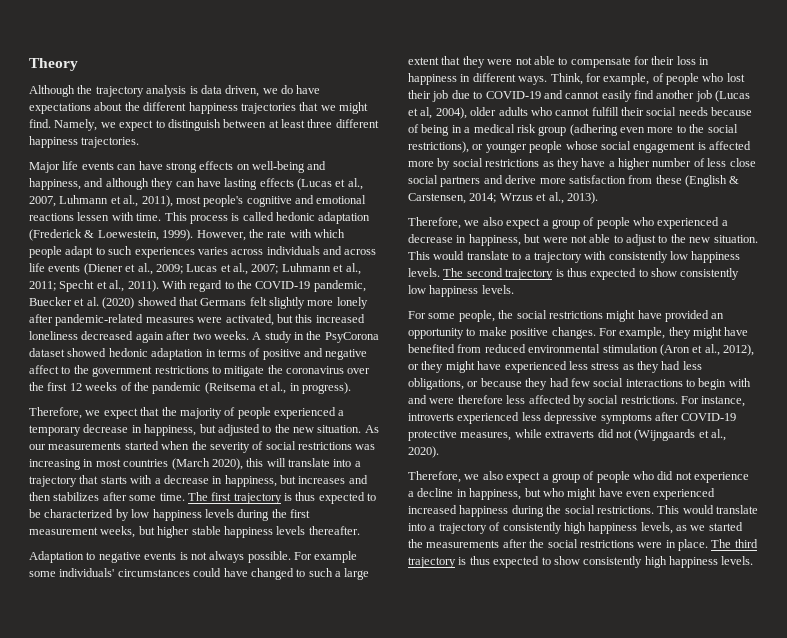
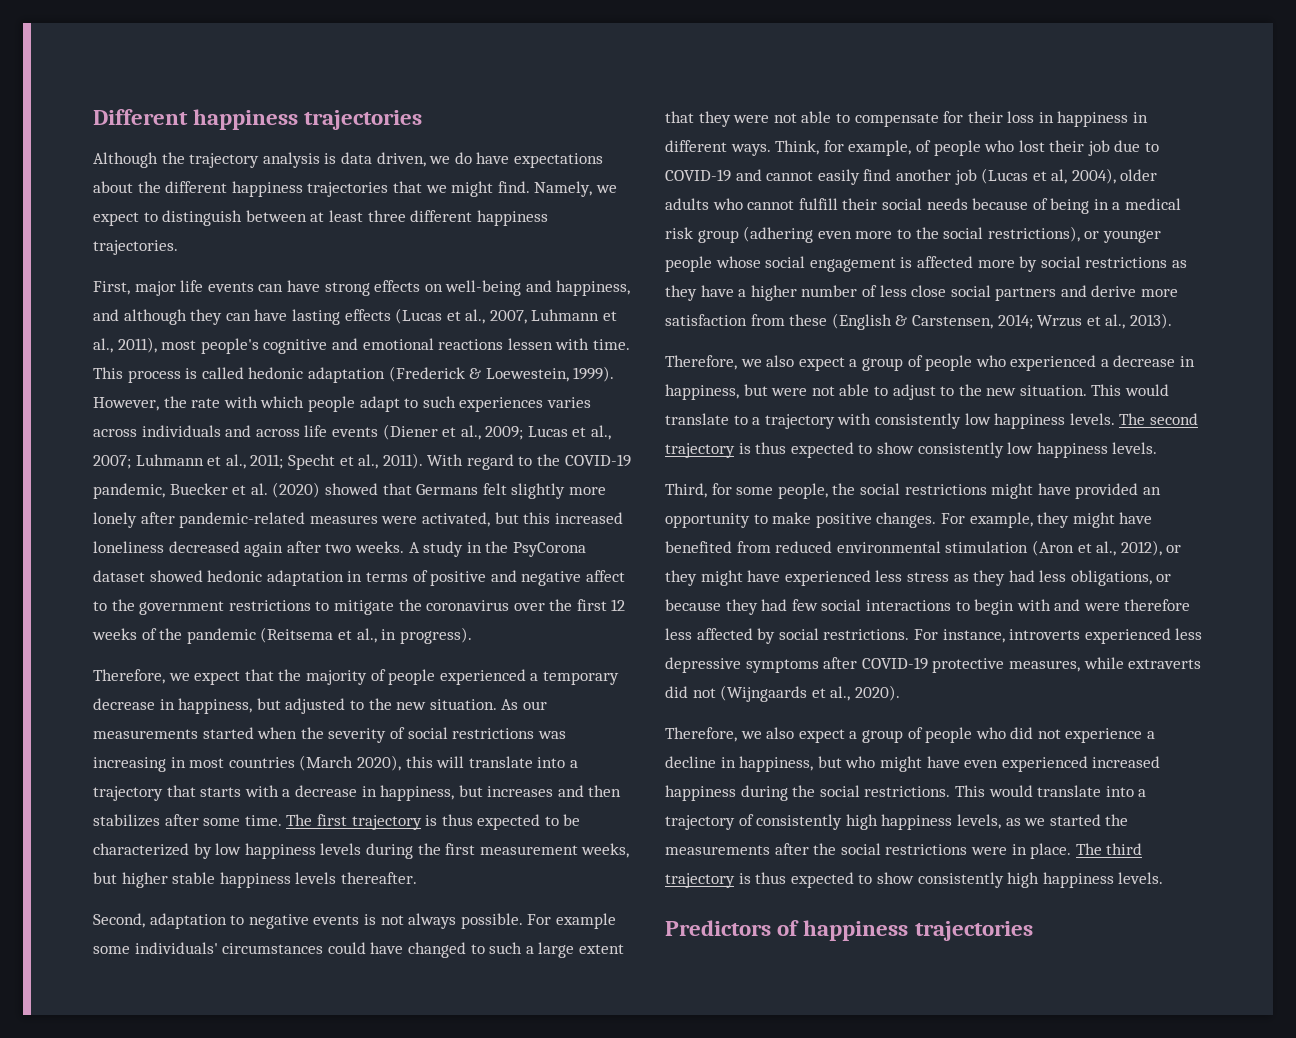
- Theory
+ Different happiness trajectories
- Major life events can have strong effects on well-being and happiness, and although they can have lasting effects (Lucas et al., 2007, Luhmann et al., 2011), most people's cognitive and emotional reactions lessen with time.
+ First, major life events can have strong effects on well-being and happiness, and although they can have lasting effects (Lucas et al., 2007, Luhmann et al., 2011), most people's cognitive and emotional reactions lessen with time.
- Adaptation to negative events is not always possible.
+ Second, adaptation to negative events is not always possible.
- For some people, the social restrictions might have provided an opportunity to make positive changes.
+ Third, for some people, the social restrictions might have provided an opportunity to make positive changes.
+ Predictors of happiness trajectories

